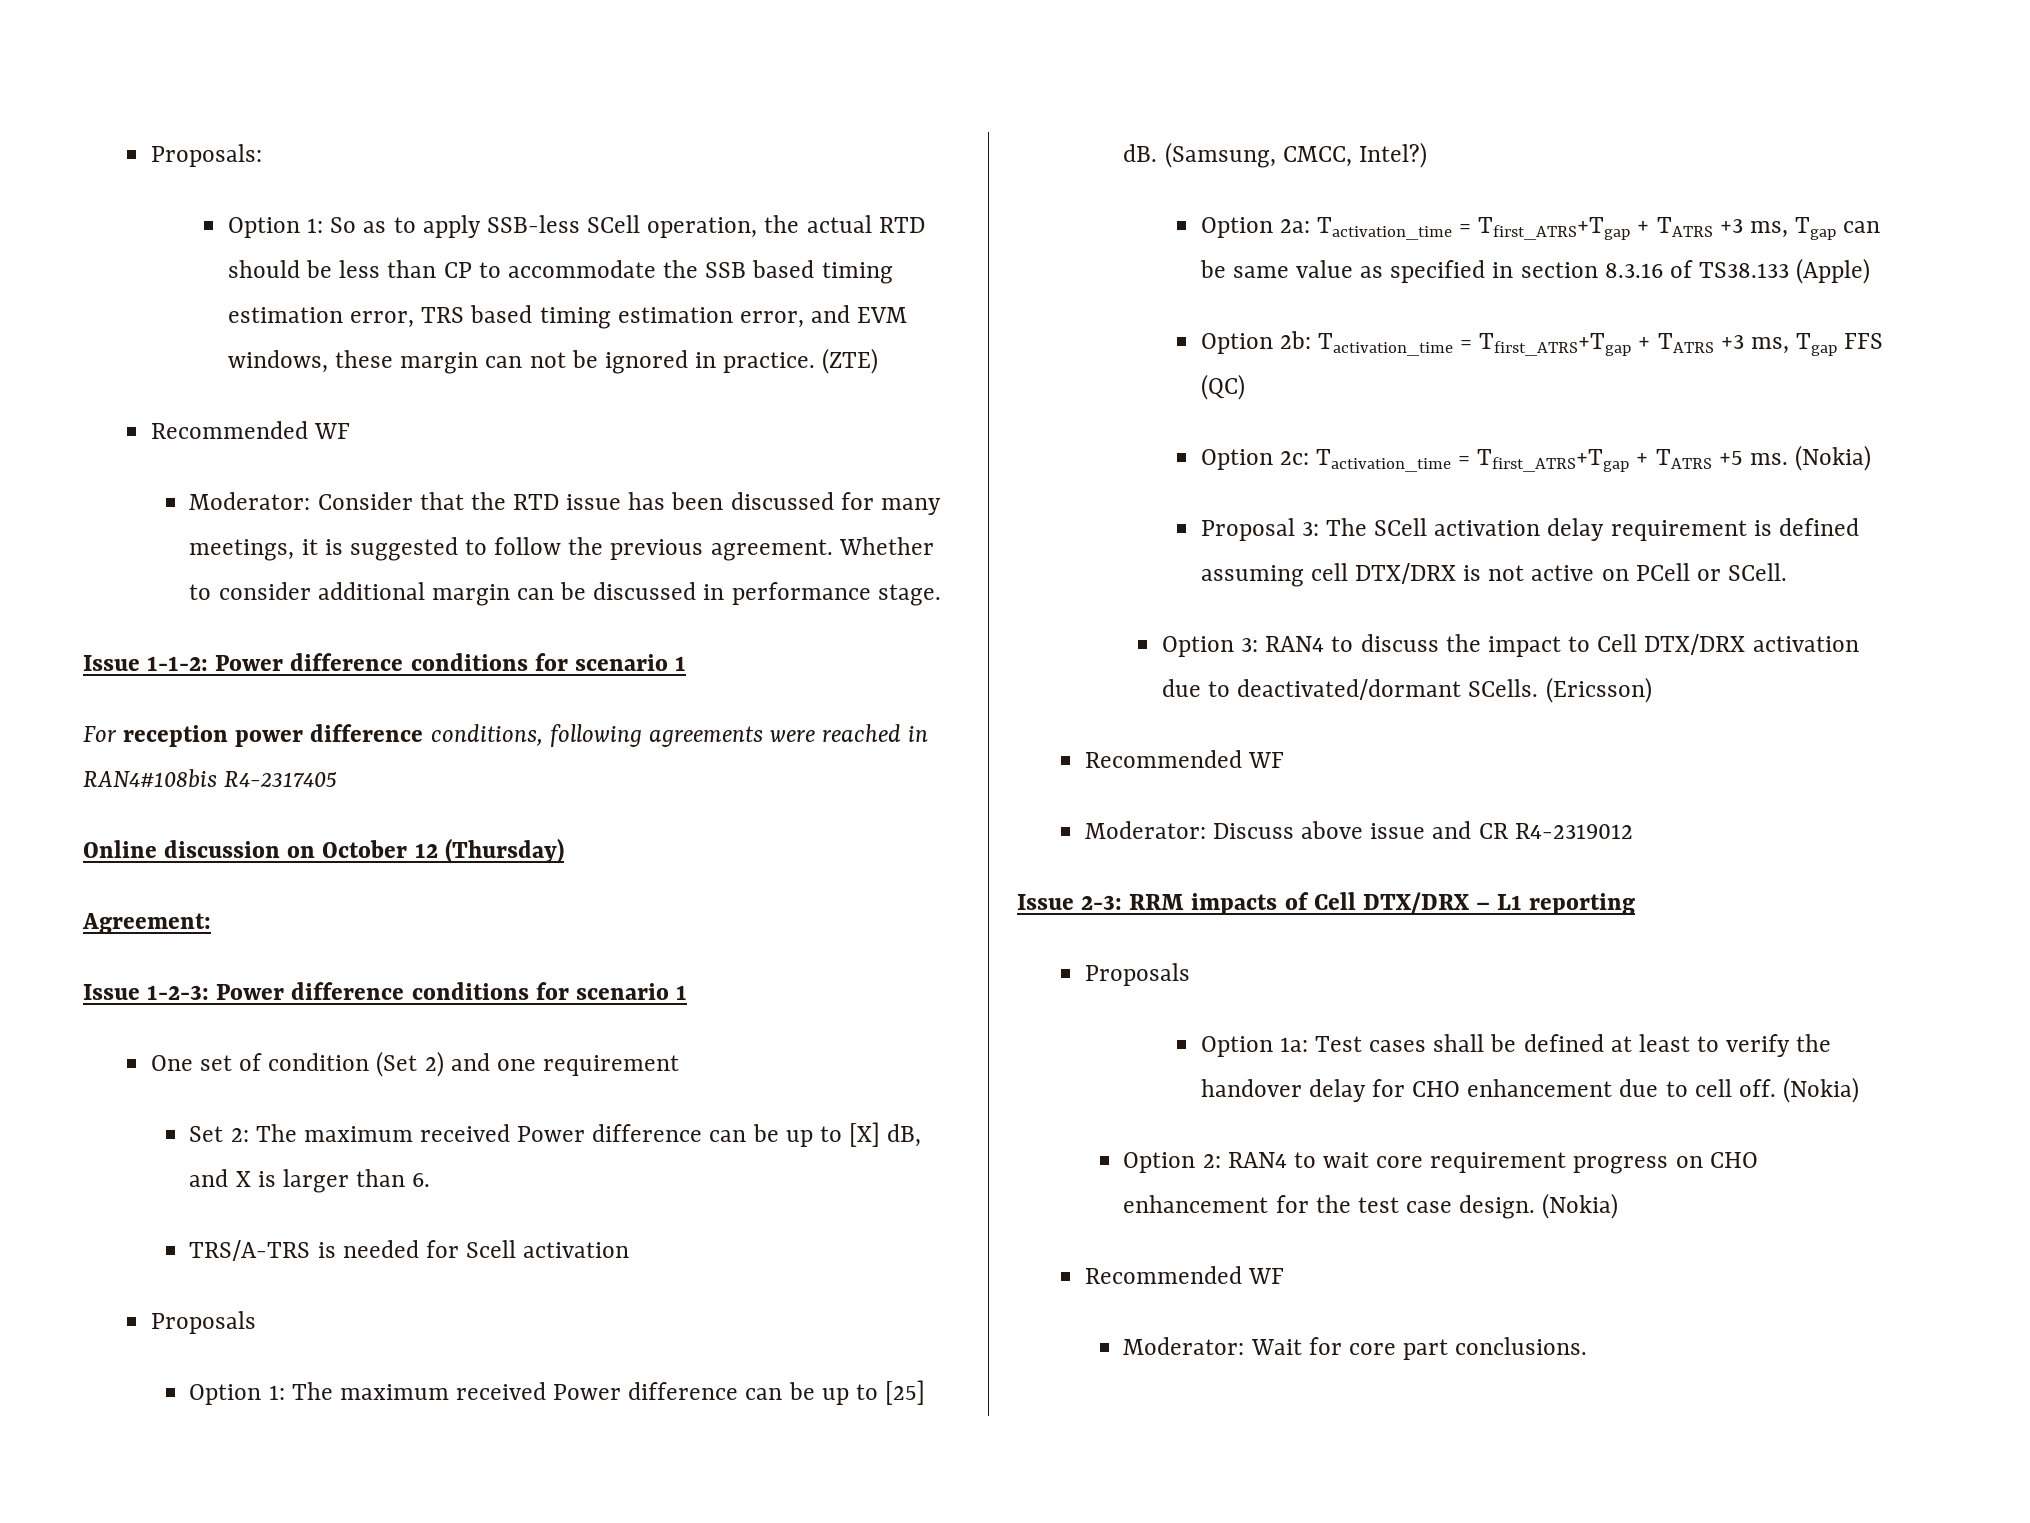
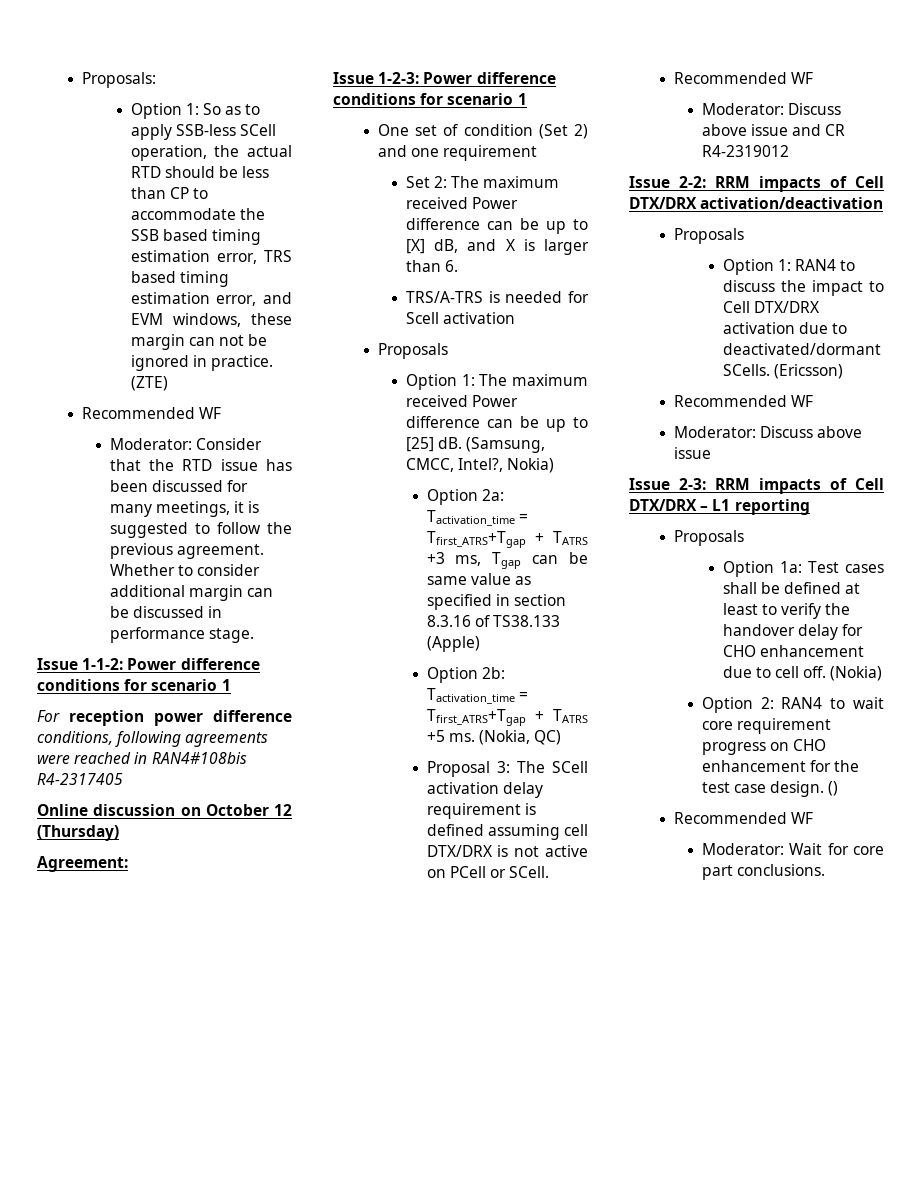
- (Samsung, CMCC, Intel?)
+ (Samsung, CMCC, Intel?, Nokia)
- Option 2b: Tactivation_time = Tfirst_ATRS+Tgap + TATRS +3 ms, Tgap FFS (QC)
- Option 2c: Tactivation_time = Tfirst_ATRS+Tgap + TATRS +5 ms. (Nokia)
+ Option 2b: Tactivation_time = Tfirst_ATRS+Tgap + TATRS +5 ms. (Nokia, QC)
  Proposal 3: The SCell activation delay requirement is defined assuming cell DTX/DRX is not active on PCell or SCell.
- Option 3: RAN4 to discuss the impact to Cell DTX/DRX activation due to deactivated/dormant SCells.
+ Recommended WF
+ Moderator: Discuss above issue and CR R4-2319012
+ Issue 2-2: RRM impacts of Cell DTX/DRX activation/deactivation
+ Proposals
+ Option 1: RAN4 to discuss the impact to Cell DTX/DRX activation due to deactivated/dormant SCells.
  (Ericsson)
  Recommended WF
- Moderator: Discuss above issue and CR R4-2319012
+ Moderator: Discuss above issue
- Option 2: RAN4 to wait core requirement progress on CHO enhancement for the test case design. (Nokia)
+ Option 2: RAN4 to wait core requirement progress on CHO enhancement for the test case design. ()

